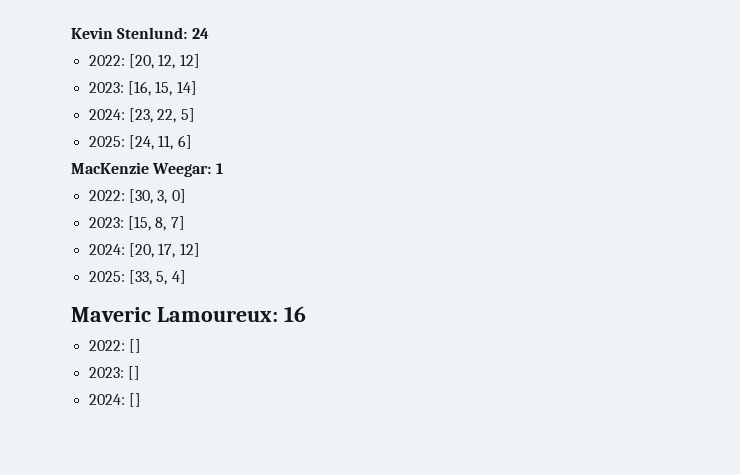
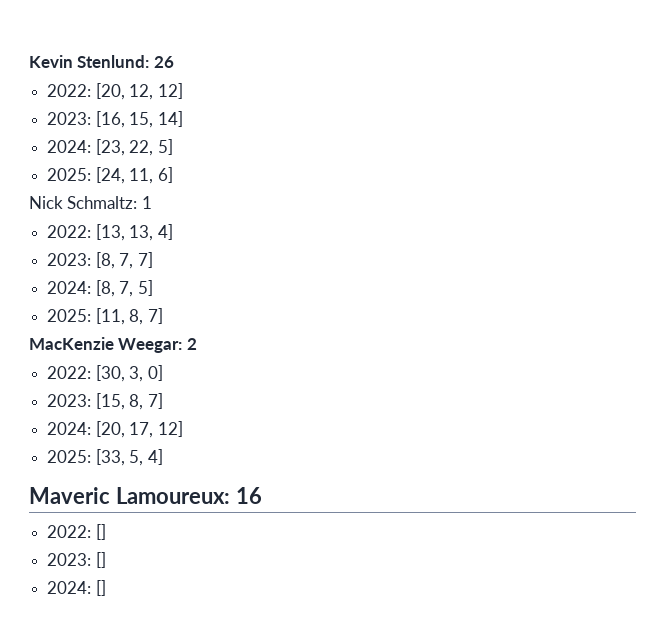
- Kevin Stenlund: 24
+ Kevin Stenlund: 26
+ Nick Schmaltz: 1
+ 2022: [13, 13, 4]
+ 2023: [8, 7, 7]
+ 2024: [8, 7, 5]
+ 2025: [11, 8, 7]
- MacKenzie Weegar: 1
+ MacKenzie Weegar: 2

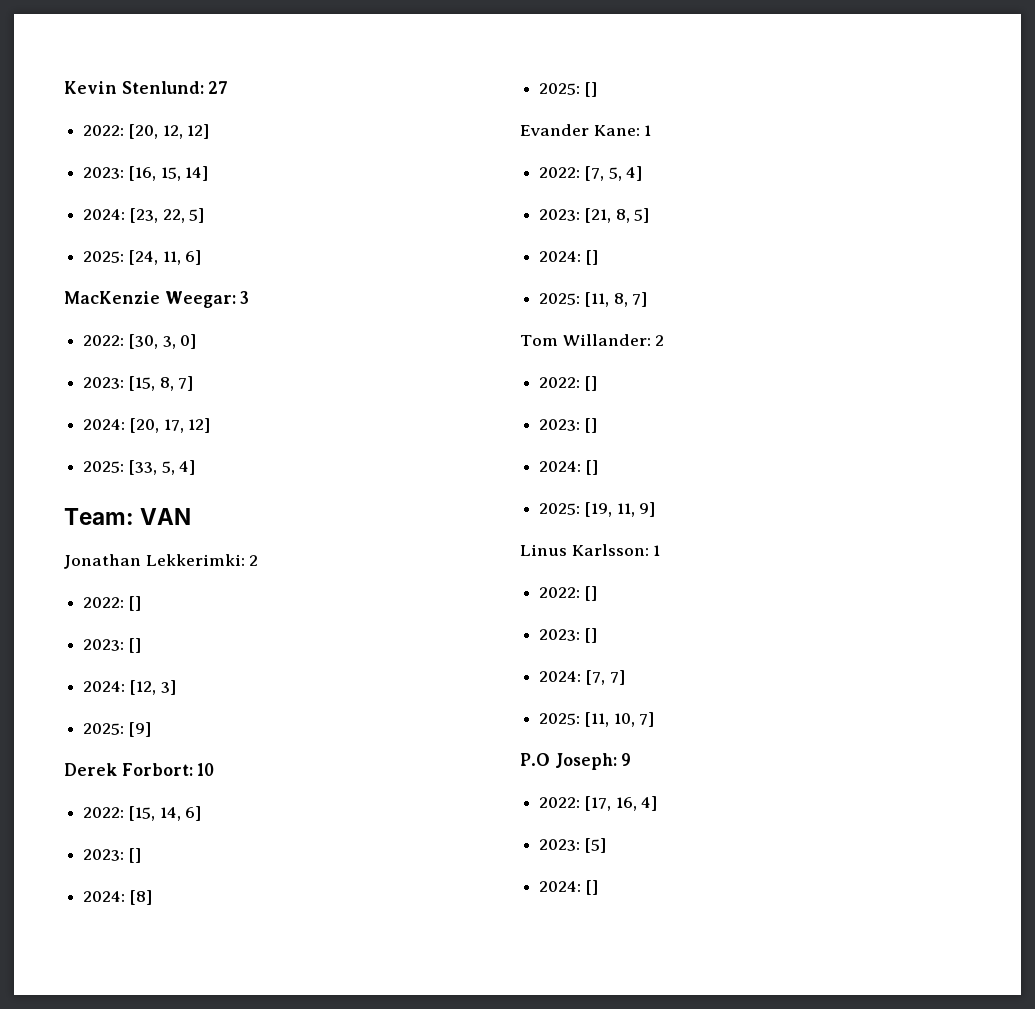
- Kevin Stenlund: 26
+ Kevin Stenlund: 27
- Nick Schmaltz: 1
- 2022: [13, 13, 4]
- 2023: [8, 7, 7]
- 2024: [8, 7, 5]
- 2025: [11, 8, 7]
- MacKenzie Weegar: 2
+ MacKenzie Weegar: 3
- Maveric Lamoureux: 16
+ Team: VAN
+ Jonathan Lekkerimki: 2
+ 2022: []
+ 2023: []
+ 2024: [12, 3]
+ 2025: [9]
+ Derek Forbort: 10
+ 2022: [15, 14, 6]
+ 2023: []
+ 2024: [8]
+ 2025: []
+ Evander Kane: 1
+ 2022: [7, 5, 4]
+ 2023: [21, 8, 5]
+ 2024: []
+ 2025: [11, 8, 7]
+ Tom Willander: 2
+ 2025: [19, 11, 9]
+ Linus Karlsson: 1
+ 2022: []
+ 2023: []
+ 2024: [7, 7]
+ 2025: [11, 10, 7]
+ P.O Joseph: 9
+ 2022: [17, 16, 4]
+ 2023: [5]
+ 2024: []

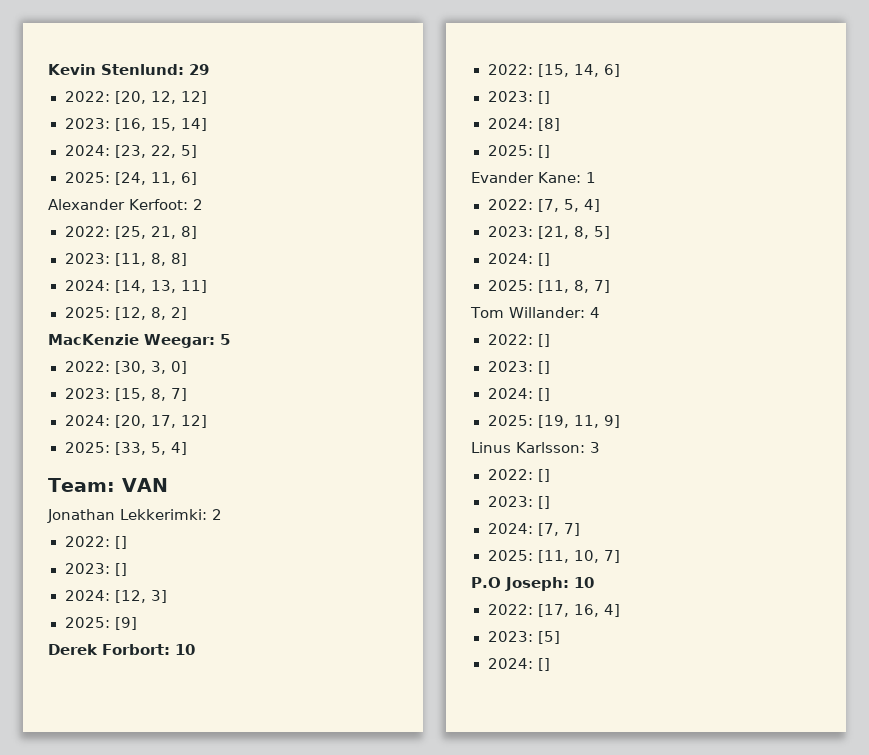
- Kevin Stenlund: 27
+ Kevin Stenlund: 29
+ Alexander Kerfoot: 2
+ 2022: [25, 21, 8]
+ 2023: [11, 8, 8]
+ 2024: [14, 13, 11]
+ 2025: [12, 8, 2]
- MacKenzie Weegar: 3
+ MacKenzie Weegar: 5
- Tom Willander: 2
+ Tom Willander: 4
- Linus Karlsson: 1
+ Linus Karlsson: 3
- P.O Joseph: 9
+ P.O Joseph: 10

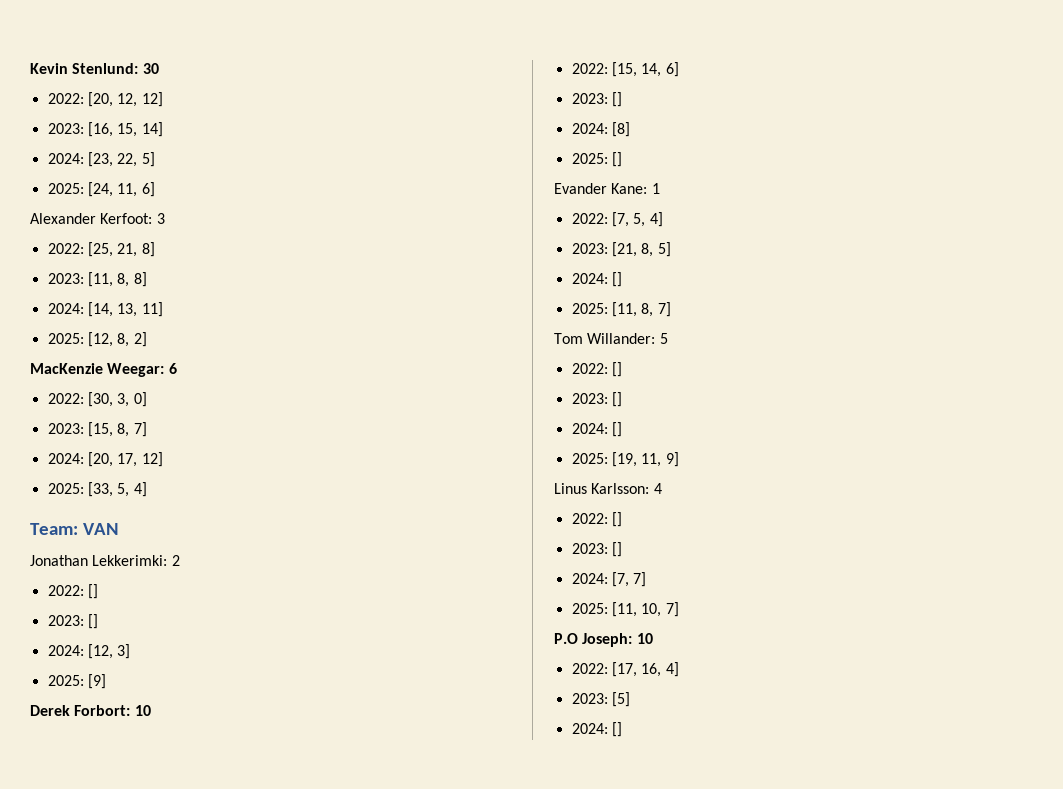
- Kevin Stenlund: 29
+ Kevin Stenlund: 30
- Alexander Kerfoot: 2
+ Alexander Kerfoot: 3
- MacKenzie Weegar: 5
+ MacKenzie Weegar: 6
- Tom Willander: 4
+ Tom Willander: 5
- Linus Karlsson: 3
+ Linus Karlsson: 4

